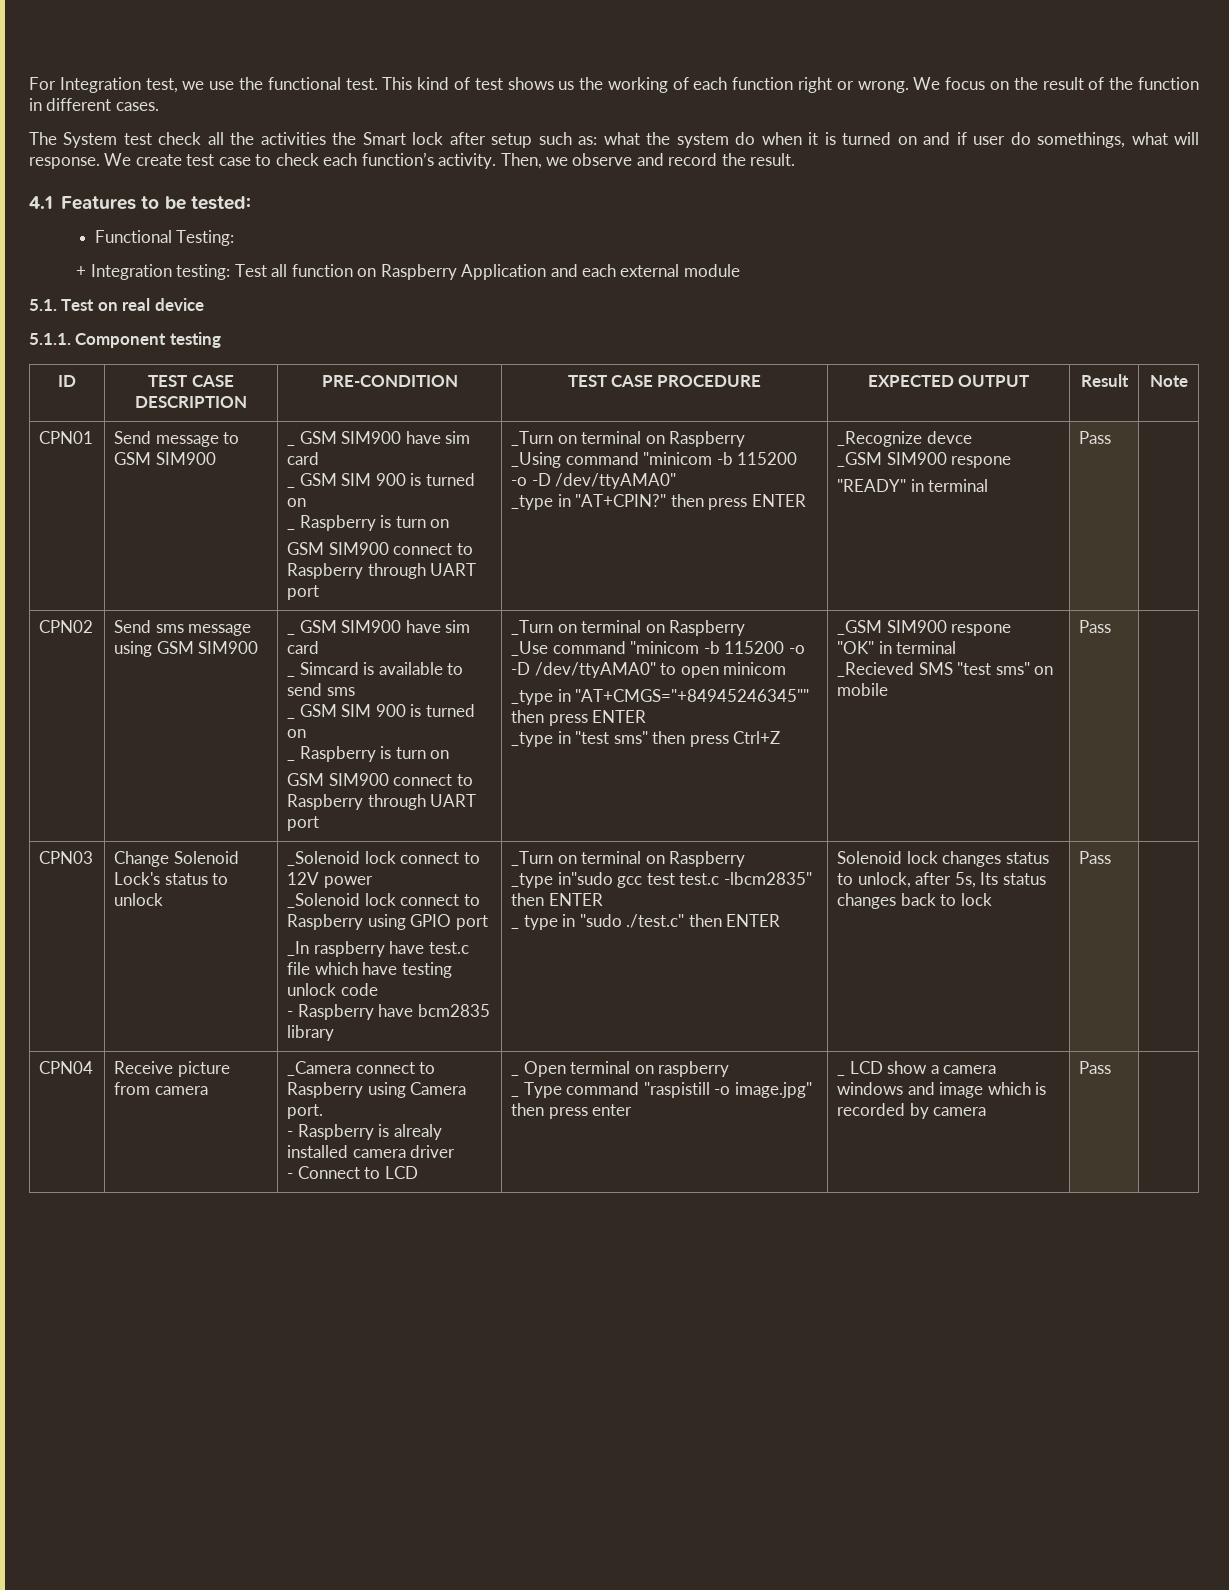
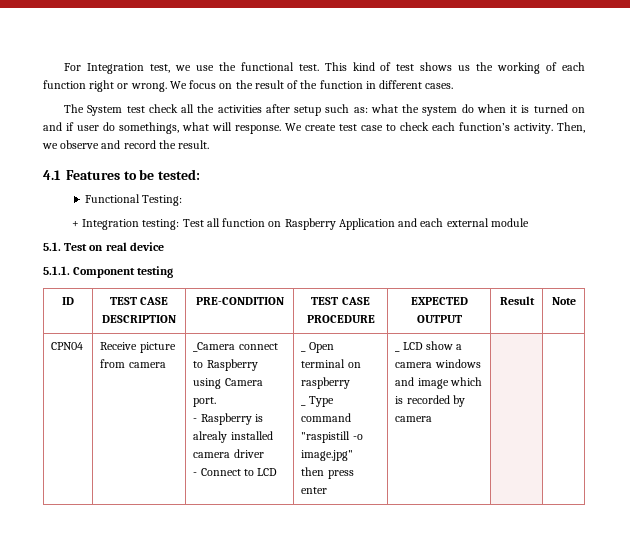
- The System test check all the activities the Smart lock after setup such as: what the system do when it is turned on and if user do somethings, what will response.
+ The System test check all the activities after setup such as: what the system do when it is turned on and if user do somethings, what will response.
- CPN01 | Send message to GSM SIM900 | _ GSM SIM900 have sim card
- _ GSM SIM 900 is turned on
- _ Raspberry is turn on
- GSM SIM900 connect to Raspberry through UART port | _Turn on terminal on Raspberry
- _Using command "minicom -b 115200 -o -D /dev/ttyAMA0"
- _type in "AT+CPIN?" then press ENTER | _Recognize devce
- _GSM SIM900 respone
- "READY" in terminal | Pass |
- CPN02 | Send sms message using GSM SIM900 | _ GSM SIM900 have sim card
- _ Simcard is available to send sms
- _ GSM SIM 900 is turned on
- _ Raspberry is turn on
- GSM SIM900 connect to Raspberry through UART port | _Turn on terminal on Raspberry
- _Use command "minicom -b 115200 -o -D /dev/ttyAMA0" to open minicom
- _type in "AT+CMGS="+84945246345"" then press ENTER
- _type in "test sms" then press Ctrl+Z | _GSM SIM900 respone
- "OK" in terminal
- _Recieved SMS "test sms" on mobile | Pass |
- CPN03 | Change Solenoid Lock's status to unlock | _Solenoid lock connect to 12V power
- _Solenoid lock connect to Raspberry using GPIO port
- _In raspberry have test.c file which have testing unlock code
- - Raspberry have bcm2835 library | _Turn on terminal on Raspberry
- _type in"sudo gcc test test.c -lbcm2835" then ENTER
- _ type in "sudo ./test.c" then ENTER | Solenoid lock changes status to unlock, after 5s, Its status changes back to lock | Pass
- _ LCD show a camera windows and image which is recorded by camera | Pass
+ _ LCD show a camera windows and image which is recorded by camera

